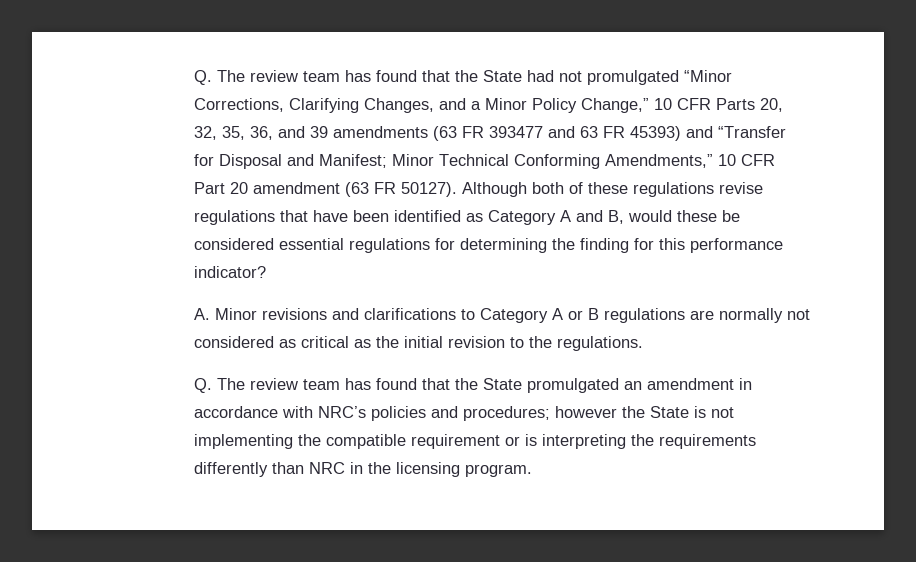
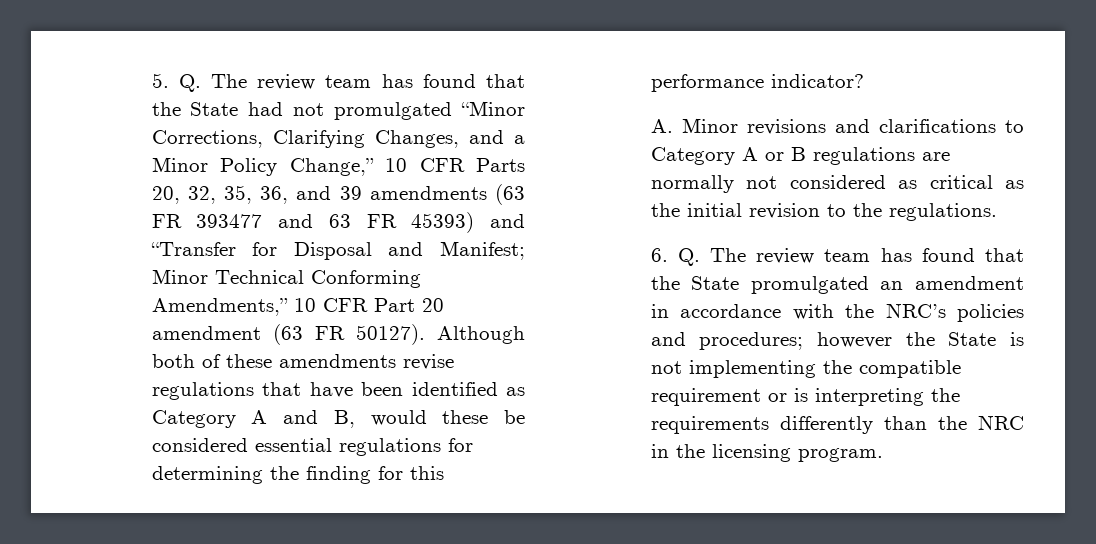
- Q. The review team has found that the State had not promulgated “Minor Corrections, Clarifying Changes, and a Minor Policy Change,” 10 CFR Parts 20, 32, 35, 36, and 39 amendments (63 FR 393477 and 63 FR 45393) and “Transfer for Disposal and Manifest; Minor Technical Conforming Amendments,” 10 CFR Part 20 amendment (63 FR 50127).
+ 5. Q. The review team has found that the State had not promulgated “Minor Corrections, Clarifying Changes, and a Minor Policy Change,” 10 CFR Parts 20, 32, 35, 36, and 39 amendments (63 FR 393477 and 63 FR 45393) and “Transfer for Disposal and Manifest; Minor Technical Conforming Amendments,” 10 CFR Part 20 amendment (63 FR 50127).
- Although both of these regulations revise regulations that have been identified as Category A and B, would these be considered essential regulations for determining the finding for this performance indicator?
+ Although both of these amendments revise regulations that have been identified as Category A and B, would these be considered essential regulations for determining the finding for this performance indicator?
- Q. The review team has found that the State promulgated an amendment in accordance with NRC’s policies and procedures; however the State is not implementing the compatible requirement or is interpreting the requirements differently than NRC in the licensing program.
+ 6. Q. The review team has found that the State promulgated an amendment in accordance with the NRC’s policies and procedures; however the State is not implementing the compatible requirement or is interpreting the requirements differently than the NRC in the licensing program.

